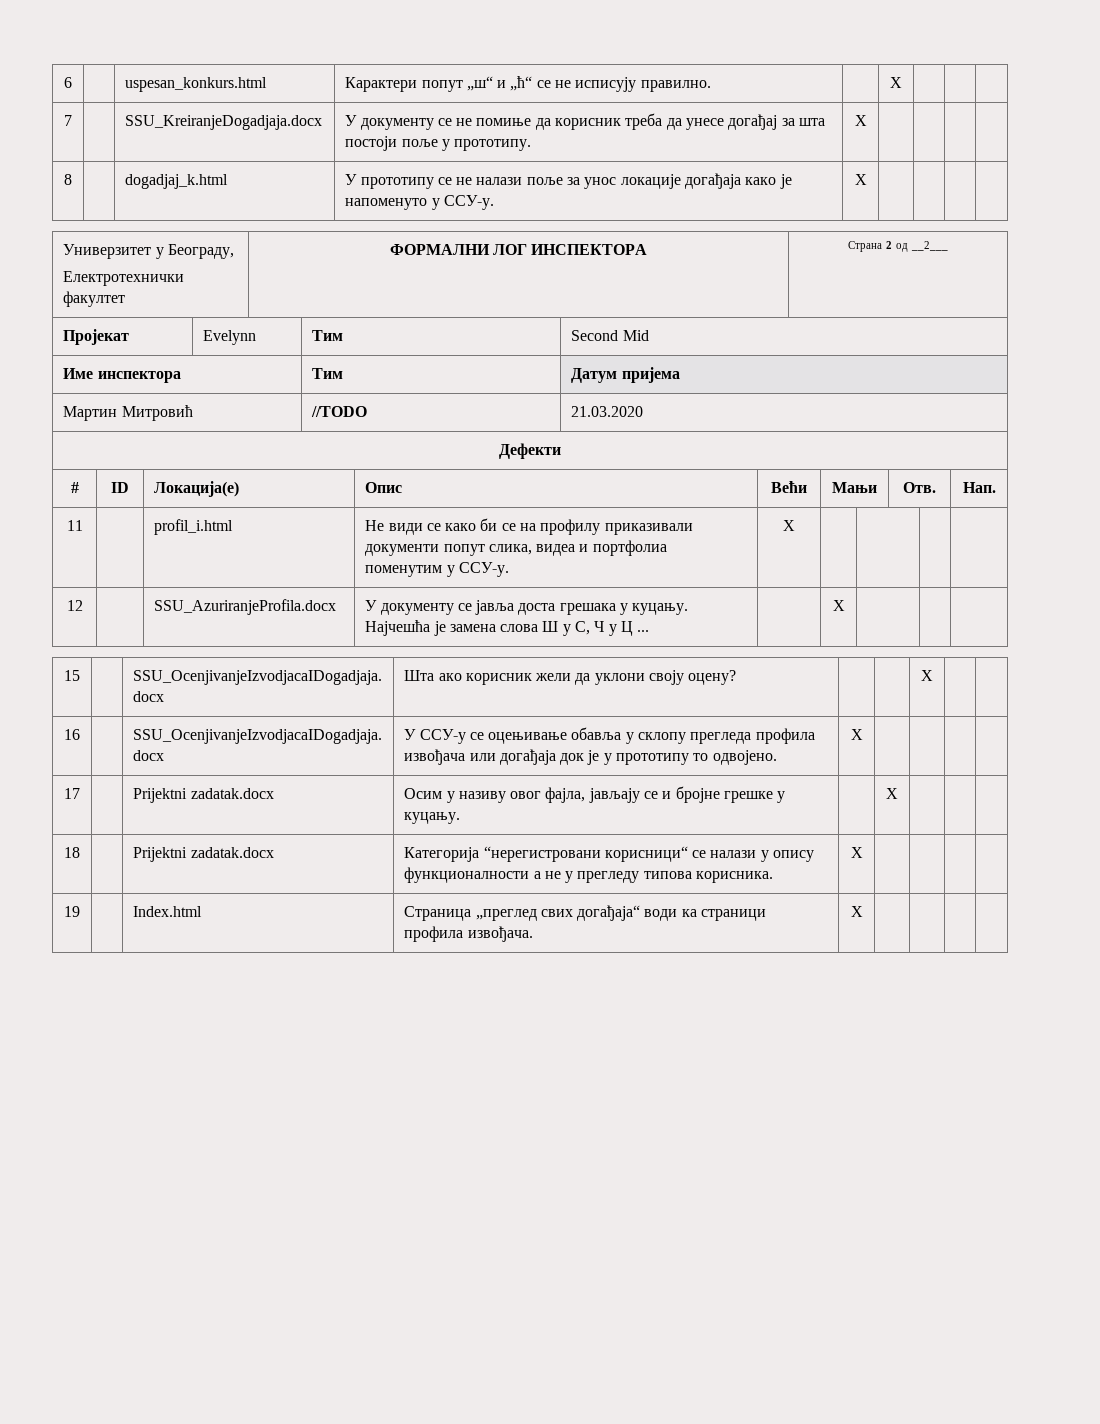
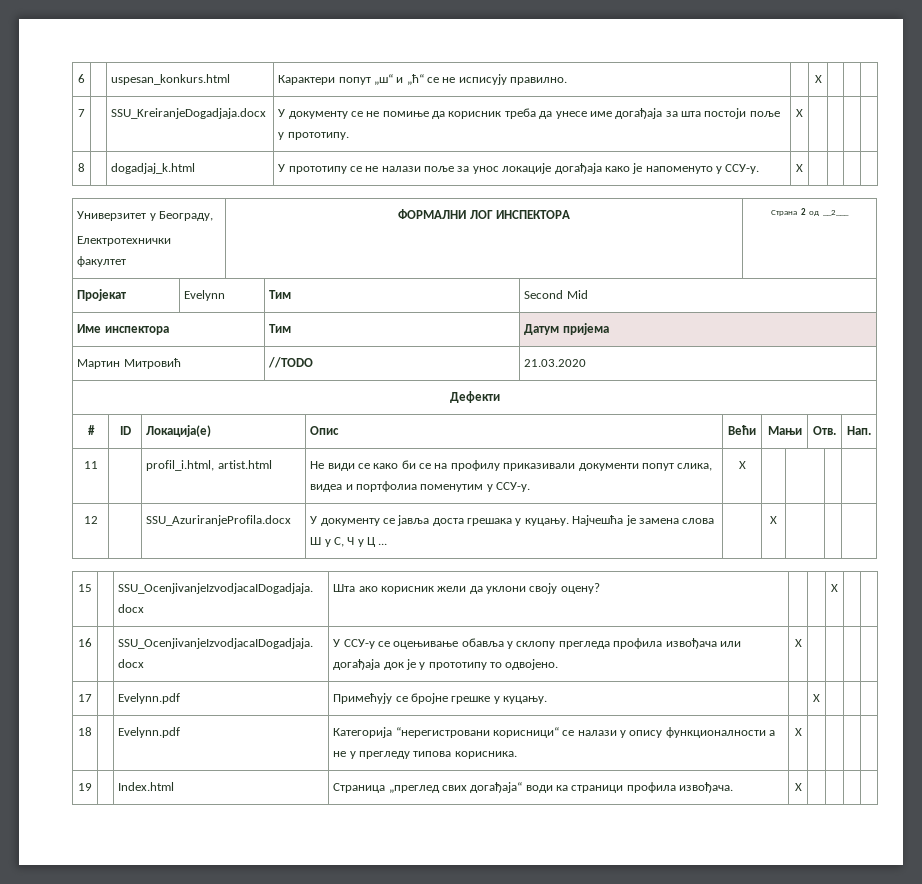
- 7 | | SSU_KreiranjeDogadjaja.docx | У документу се не помиње да корисник треба да унесе догађај за шта постоји поље у прототипу. | Х | | | |
+ 7 | | SSU_KreiranjeDogadjaja.docx | У документу се не помиње да корисник треба да унесе име догађаја за шта постоји поље у прототипу. | Х | | | |
- 11 | | profil_i.html | Не види се како би се на профилу приказивали документи попут слика, видеа и портфолиа поменутим у ССУ-у. | Х | | | |
+ 11 | | profil_i.html, artist.html | Не види се како би се на профилу приказивали документи попут слика, видеа и портфолиа поменутим у ССУ-у. | Х | | | |
- 17 | | Prijektni zadatak.docx | Осим у називу овог фајла, јављају се и бројне грешке у куцању. | | Х | | |
+ 17 | | Evelynn.pdf | Примећују се бројне грешке у куцању. | | Х | | |
- 18 | | Prijektni zadatak.docx | Категорија “нерегистровани корисници“ се налази у опису функционалности а не у прегледу типова корисника. | Х | | | |
+ 18 | | Evelynn.pdf | Категорија “нерегистровани корисници“ се налази у опису функционалности а не у прегледу типова корисника. | Х | | | |

